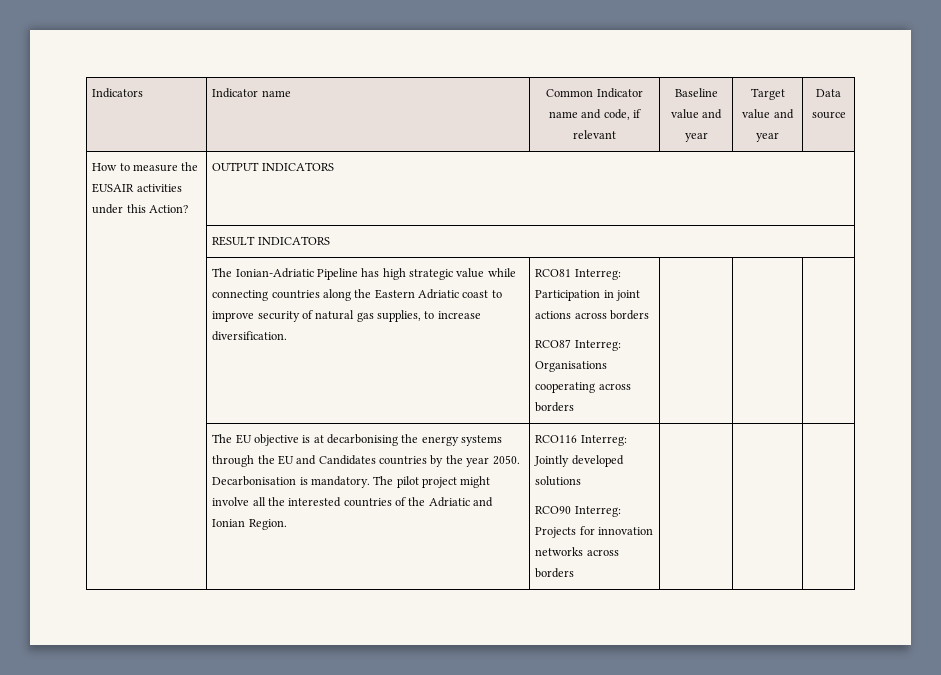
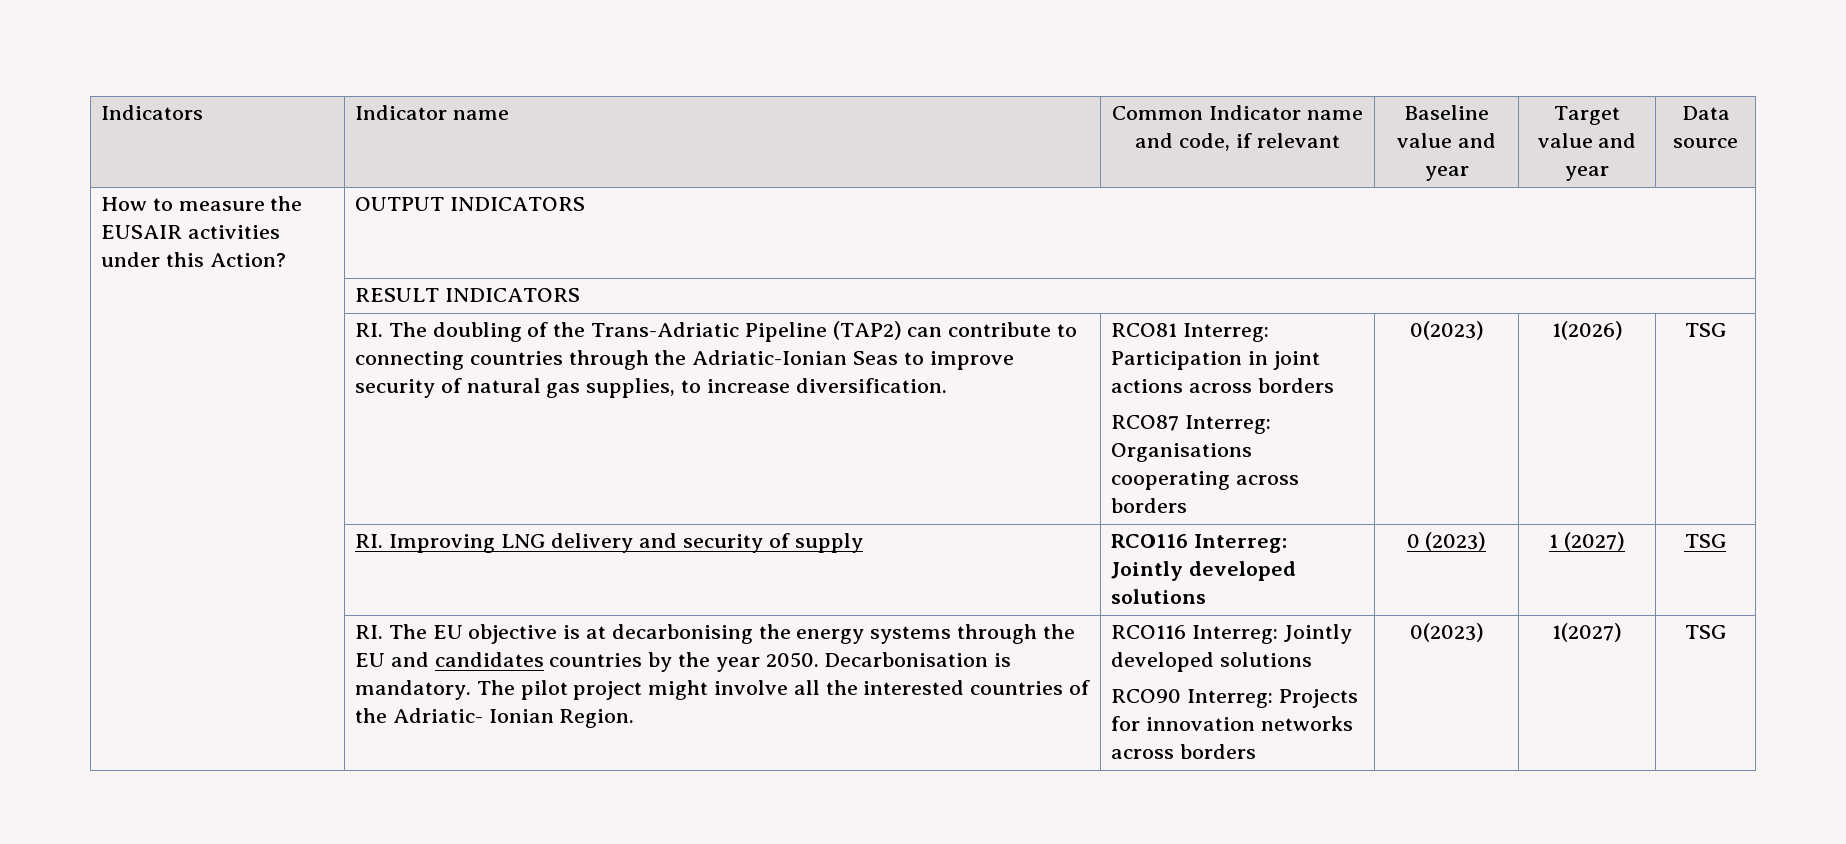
- The Ionian-Adriatic Pipeline has high strategic value while connecting countries along the Eastern Adriatic coast to improve security of natural gas supplies, to increase diversification.
+ RI. The doubling of the Trans-Adriatic Pipeline (TAP2) can contribute to connecting countries through the Adriatic-Ionian Seas to improve security of natural gas supplies, to increase diversification.
- The EU objective is at decarbonising the energy systems through the EU and Candidates countries by the year 2050.
+ 0(2023) | 1(2026) | TSG
+ | RI. Improving LNG delivery and security of supply | RCO116 Interreg: Jointly developed solutions | 0 (2023) | 1 (2027) | TSG
+ | RI. The EU objective is at decarbonising the energy systems through the EU and candidates countries by the year 2050.
- The pilot project might involve all the interested countries of the Adriatic and Ionian Region.
+ The pilot project might involve all the interested countries of the Adriatic- Ionian Region.
+ 0(2023) | 1(2027) | TSG

